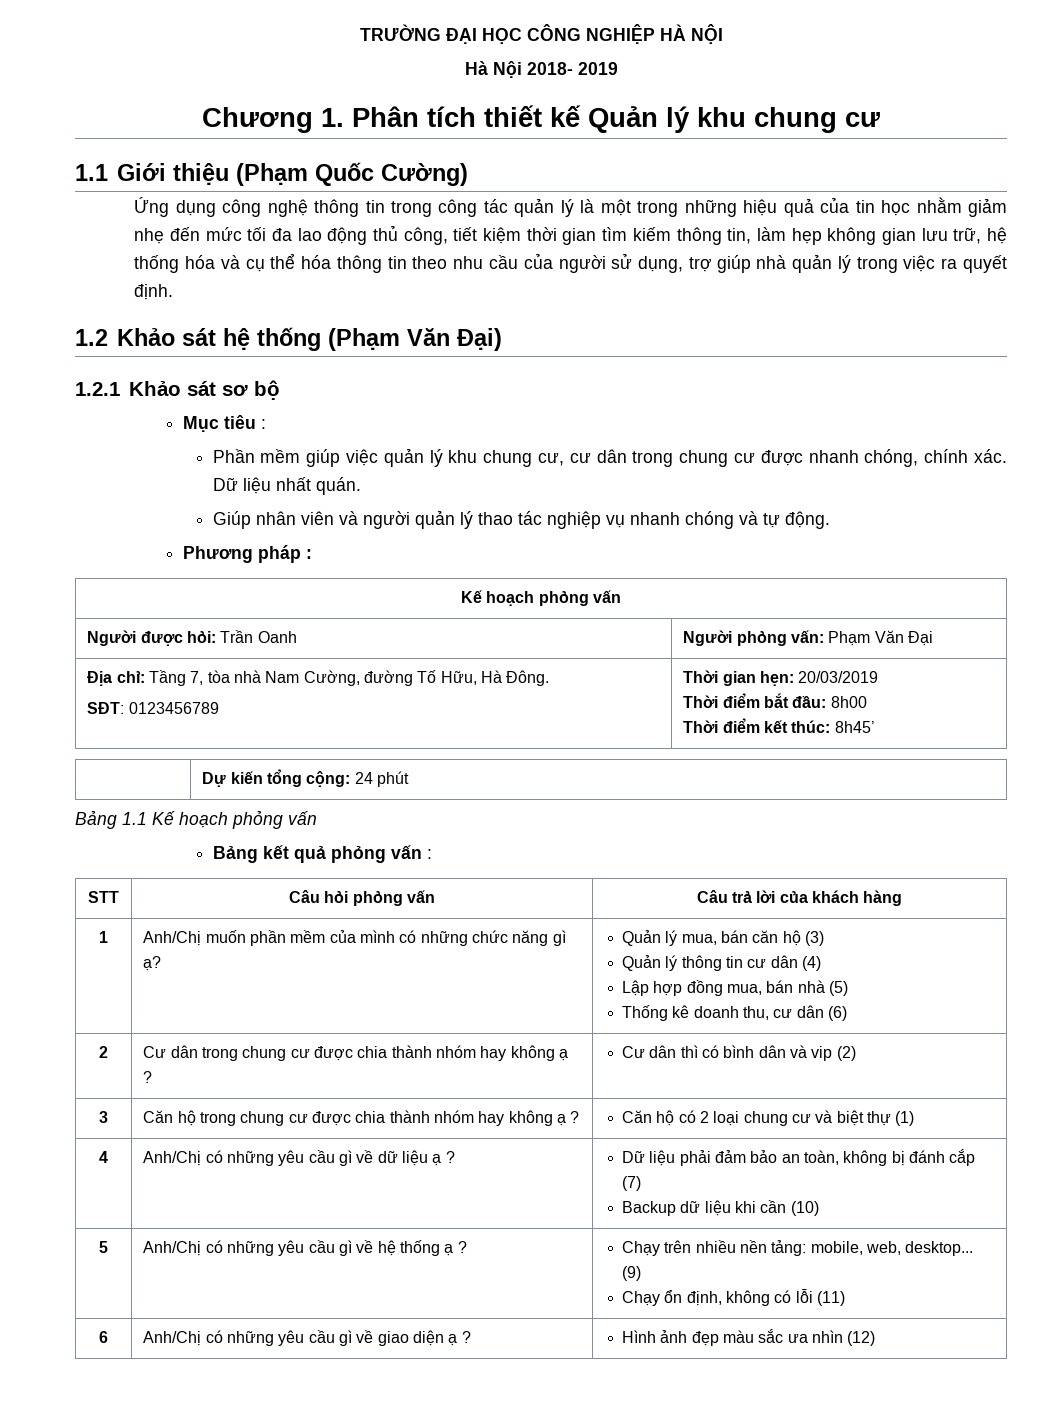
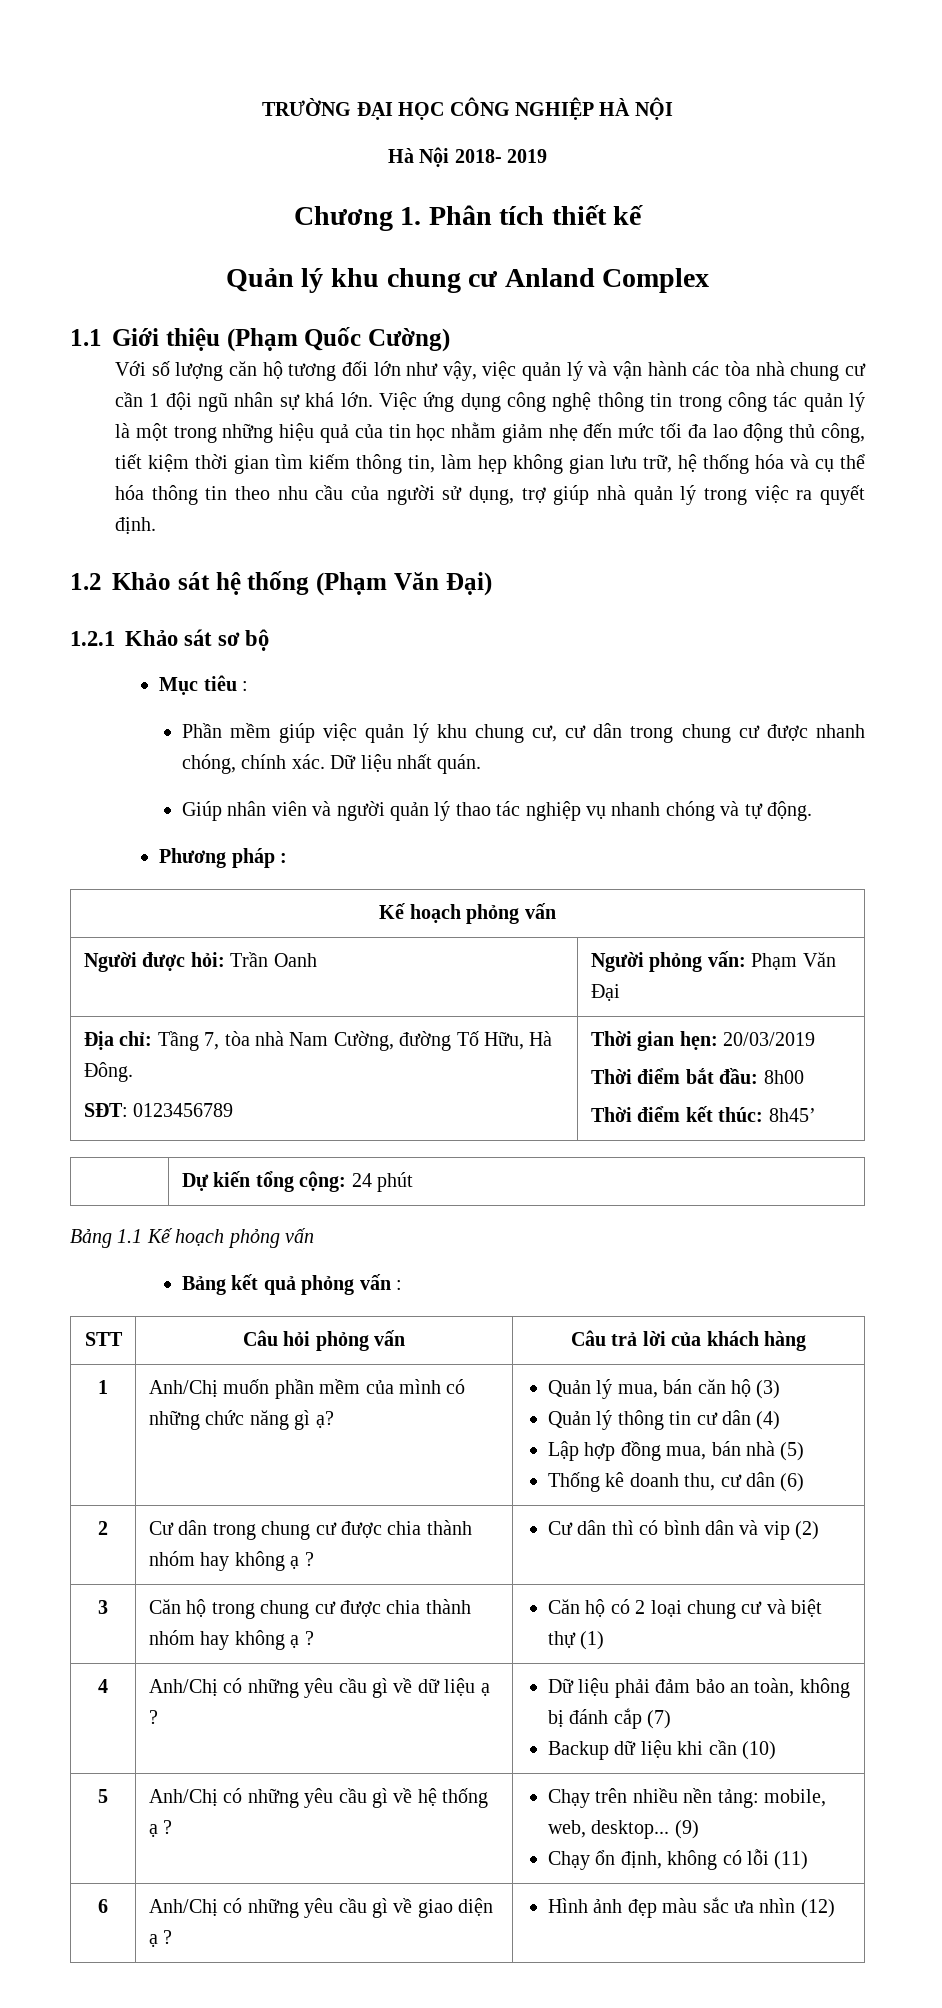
- Chương 1. Phân tích thiết kế Quản lý khu chung cư
+ Chương 1. Phân tích thiết kế
+ Quản lý khu chung cư Anland Complex
- Ứng dụng công nghệ thông tin trong công tác quản lý là một trong những hiệu quả của tin học nhằm giảm nhẹ đến mức tối đa lao động thủ công, tiết kiệm thời gian tìm kiếm thông tin, làm hẹp không gian lưu trữ, hệ thống hóa và cụ thể hóa thông tin theo nhu cầu của người sử dụng, trợ giúp nhà quản lý trong việc ra quyết định.
+ Với số lượng căn hộ tương đối lớn như vậy, việc quản lý và vận hành các tòa nhà chung cư cần 1 đội ngũ nhân sự khá lớn. Việc ứng dụng công nghệ thông tin trong công tác quản lý là một trong những hiệu quả của tin học nhằm giảm nhẹ đến mức tối đa lao động thủ công, tiết kiệm thời gian tìm kiếm thông tin, làm hẹp không gian lưu trữ, hệ thống hóa và cụ thể hóa thông tin theo nhu cầu của người sử dụng, trợ giúp nhà quản lý trong việc ra quyết định.

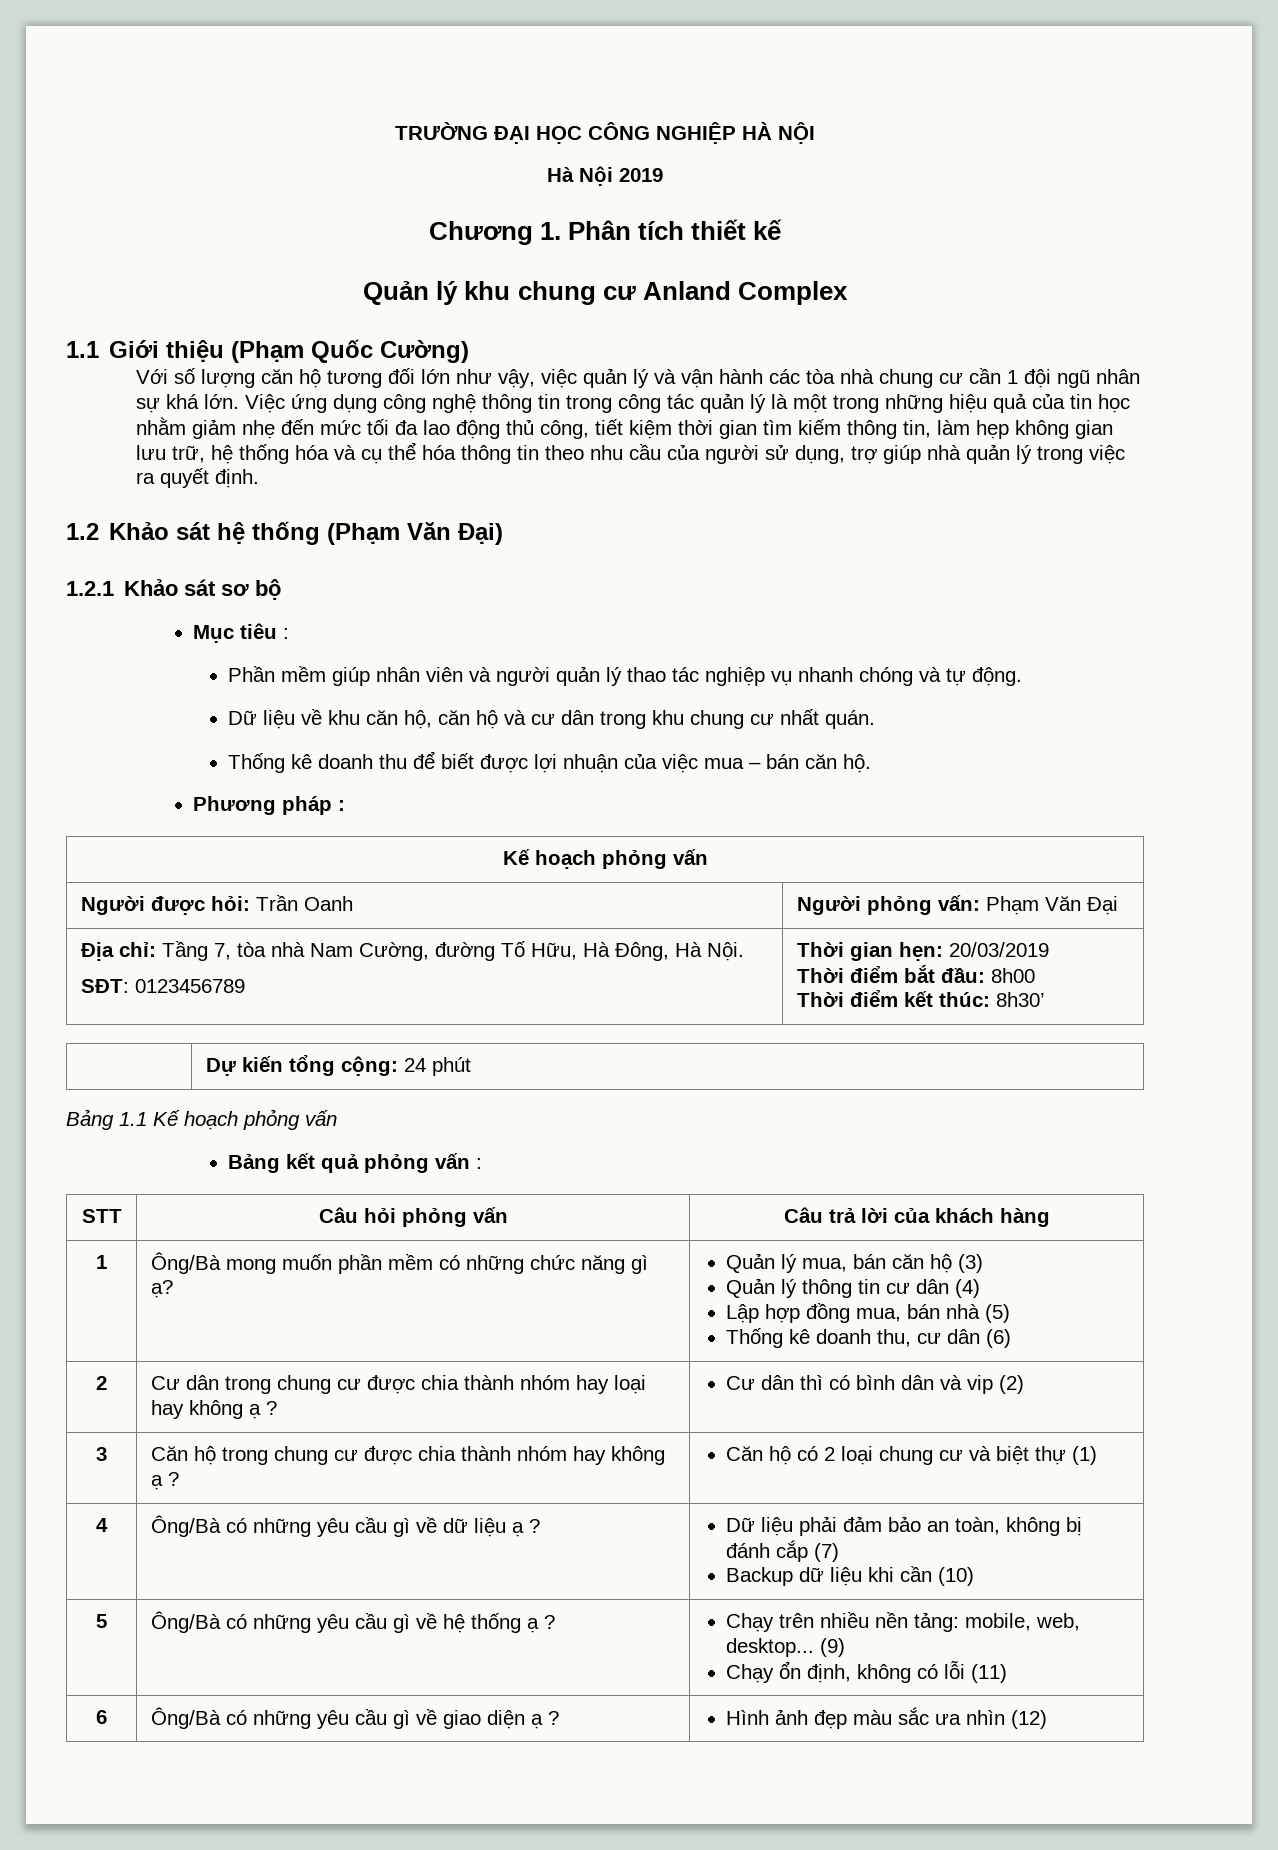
- Hà Nội 2018- 2019
+ Hà Nội 2019
- Phần mềm giúp việc quản lý khu chung cư, cư dân trong chung cư được nhanh chóng, chính xác. Dữ liệu nhất quán.
- Giúp nhân viên và người quản lý thao tác nghiệp vụ nhanh chóng và tự động.
+ Phần mềm giúp nhân viên và người quản lý thao tác nghiệp vụ nhanh chóng và tự động.
+ Dữ liệu về khu căn hộ, căn hộ và cư dân trong khu chung cư nhất quán.
+ Thống kê doanh thu để biết được lợi nhuận của việc mua – bán căn hộ.
- Địa chỉ: Tầng 7, tòa nhà Nam Cường, đường Tố Hữu, Hà Đông.
+ Địa chỉ: Tầng 7, tòa nhà Nam Cường, đường Tố Hữu, Hà Đông, Hà Nội.
  SĐT: 0123456789 | Thời gian hẹn: 20/03/2019
  Thời điểm bắt đầu: 8h00
- Thời điểm kết thúc: 8h45’
+ Thời điểm kết thúc: 8h30’
- Anh/Chị muốn phần mềm của mình có những chức năng gì ạ?
+ Ông/Bà mong muốn phần mềm có những chức năng gì ạ?
- 2 | Cư dân trong chung cư được chia thành nhóm hay không ạ ? | Cư dân thì có bình dân và vip (2)
+ 2 | Cư dân trong chung cư được chia thành nhóm hay loại hay không ạ ? | Cư dân thì có bình dân và vip (2)
- 4 | Anh/Chị có những yêu cầu gì về dữ liệu ạ ? | Dữ liệu phải đảm bảo an toàn, không bị đánh cắp (7)
+ 4 | Ông/Bà có những yêu cầu gì về dữ liệu ạ ? | Dữ liệu phải đảm bảo an toàn, không bị đánh cắp (7)
- 5 | Anh/Chị có những yêu cầu gì về hệ thống ạ ? | Chạy trên nhiều nền tảng: mobile, web, desktop... (9)
+ 5 | Ông/Bà có những yêu cầu gì về hệ thống ạ ? | Chạy trên nhiều nền tảng: mobile, web, desktop... (9)
- 6 | Anh/Chị có những yêu cầu gì về giao diện ạ ? | Hình ảnh đẹp màu sắc ưa nhìn (12)
+ 6 | Ông/Bà có những yêu cầu gì về giao diện ạ ? | Hình ảnh đẹp màu sắc ưa nhìn (12)

